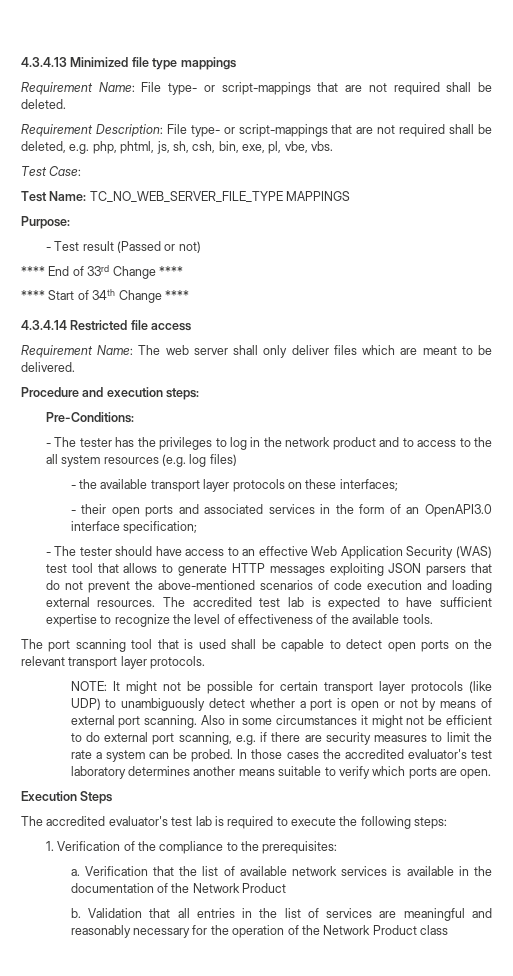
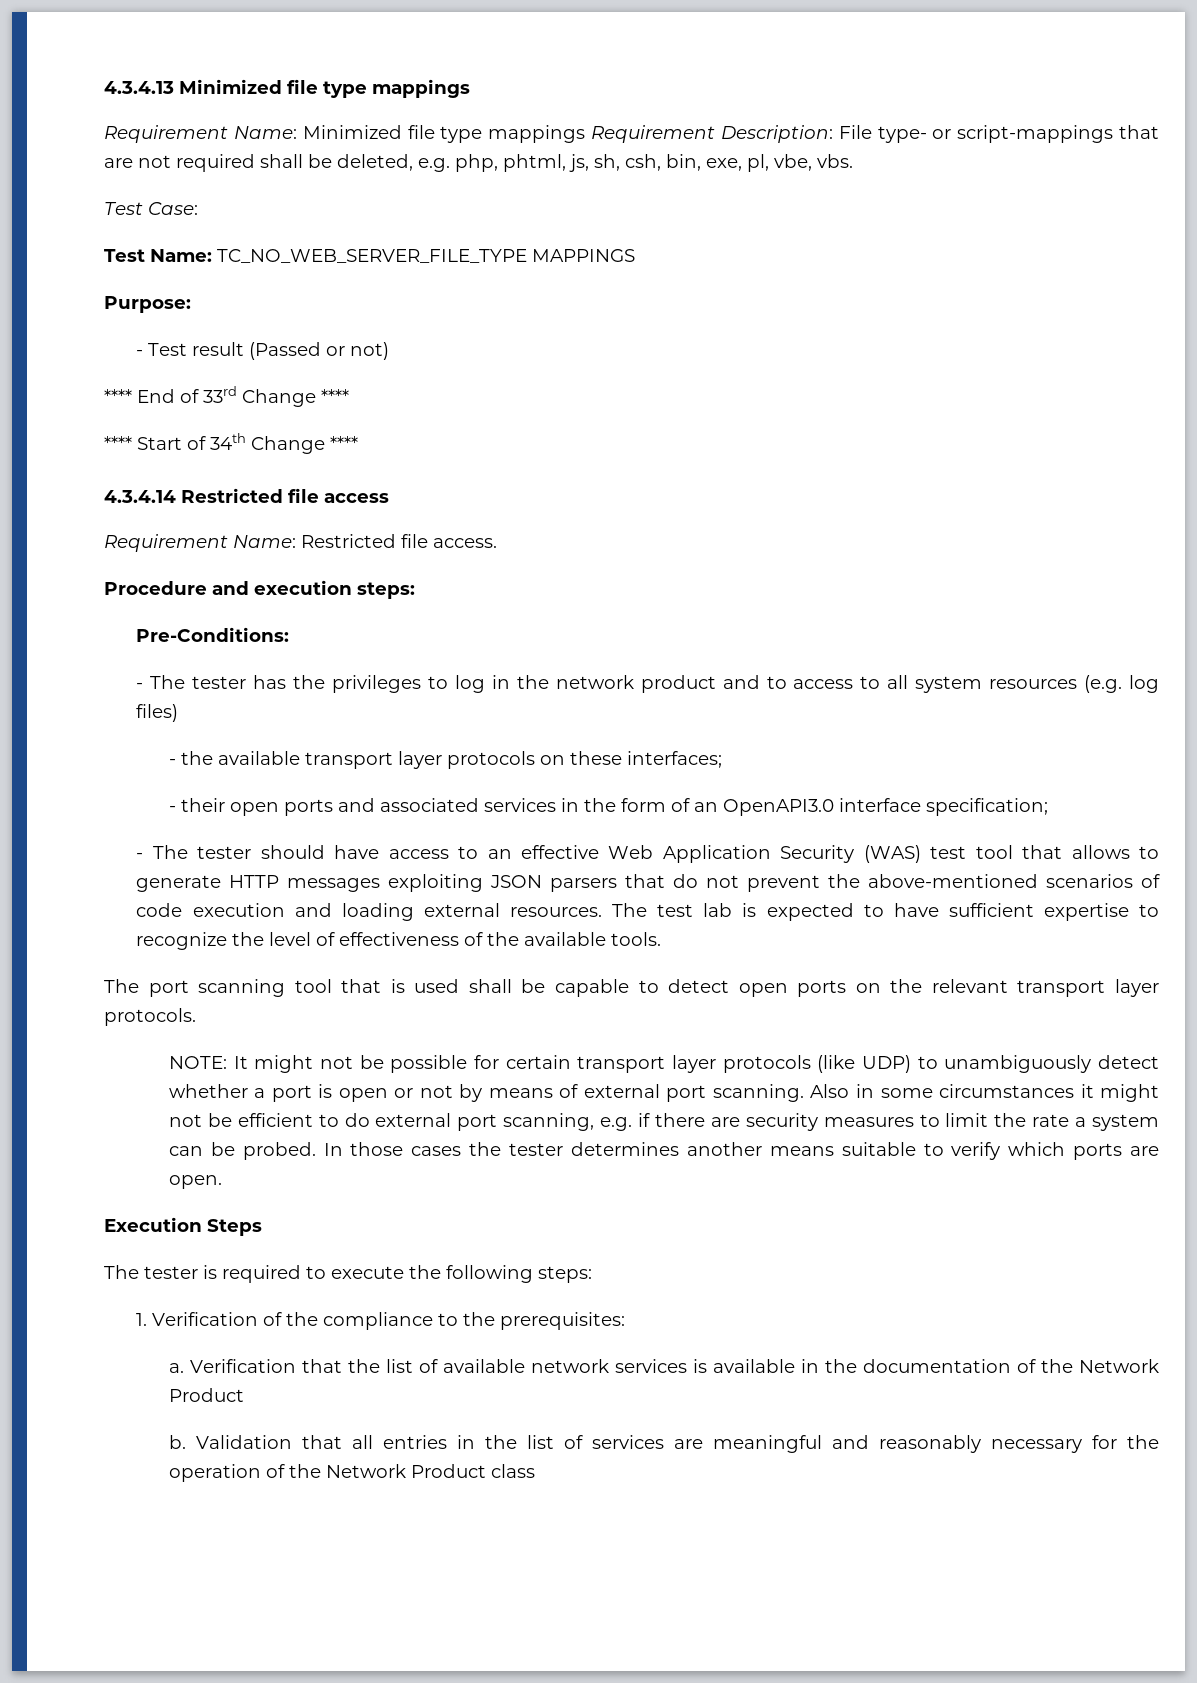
- Requirement Name: File type- or script-mappings that are not required shall be deleted.
- Requirement Description: File type- or script-mappings that are not required shall be deleted, e.g. php, phtml, js, sh, csh, bin, exe, pl, vbe, vbs.
+ Requirement Name: Minimized file type mappings Requirement Description: File type- or script-mappings that are not required shall be deleted, e.g. php, phtml, js, sh, csh, bin, exe, pl, vbe, vbs.
- Requirement Name: The web server shall only deliver files which are meant to be delivered.
+ Requirement Name: Restricted file access.
- - The tester has the privileges to log in the network product and to access to the all system resources (e.g. log files)
+ - The tester has the privileges to log in the network product and to access to all system resources (e.g. log files)
- The accredited test lab is expected to have sufficient expertise to recognize the level of effectiveness of the available tools.
+ The test lab is expected to have sufficient expertise to recognize the level of effectiveness of the available tools.
- In those cases the accredited evaluator's test laboratory determines another means suitable to verify which ports are open.
+ In those cases the tester determines another means suitable to verify which ports are open.
- The accredited evaluator's test lab is required to execute the following steps:
+ The tester is required to execute the following steps:

